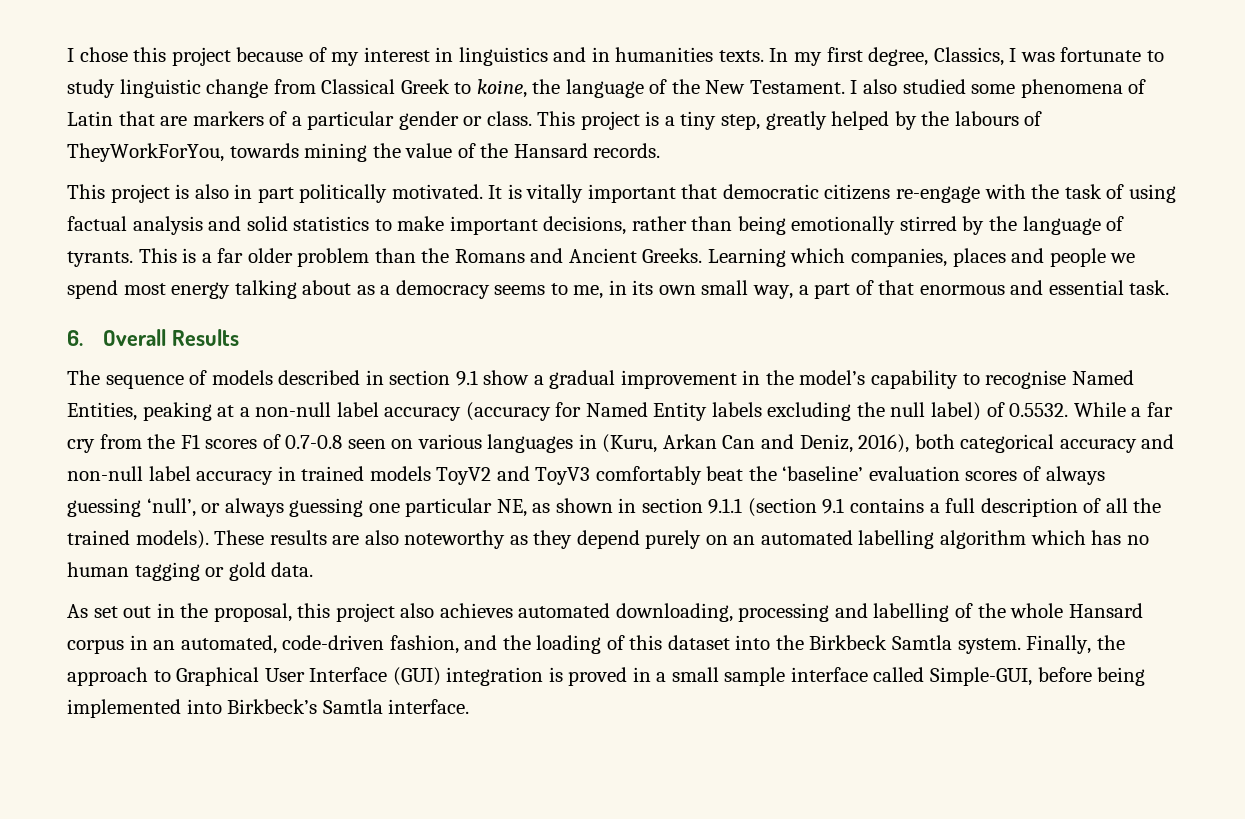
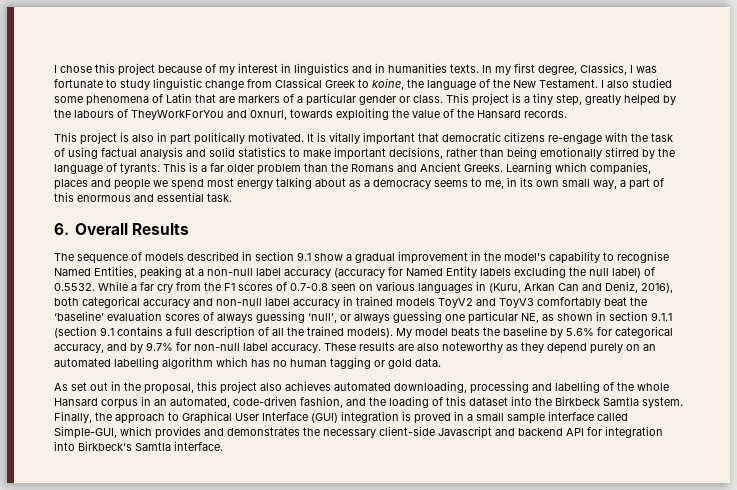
- This project is a tiny step, greatly helped by the labours of TheyWorkForYou, towards mining the value of the Hansard records.
+ This project is a tiny step, greatly helped by the labours of TheyWorkForYou and 0xnurl, towards exploiting the value of the Hansard records.
- Learning which companies, places and people we spend most energy talking about as a democracy seems to me, in its own small way, a part of that enormous and essential task.
+ Learning which companies, places and people we spend most energy talking about as a democracy seems to me, in its own small way, a part of this enormous and essential task.
+ My model beats the baseline by 5.6% for categorical accuracy, and by 9.7% for non-null label accuracy.
- Finally, the approach to Graphical User Interface (GUI) integration is proved in a small sample interface called Simple-GUI, before being implemented into Birkbeck’s Samtla interface.
+ Finally, the approach to Graphical User Interface (GUI) integration is proved in a small sample interface called Simple-GUI, which provides and demonstrates the necessary client-side Javascript and backend API for integration into Birkbeck’s Samtla interface.

